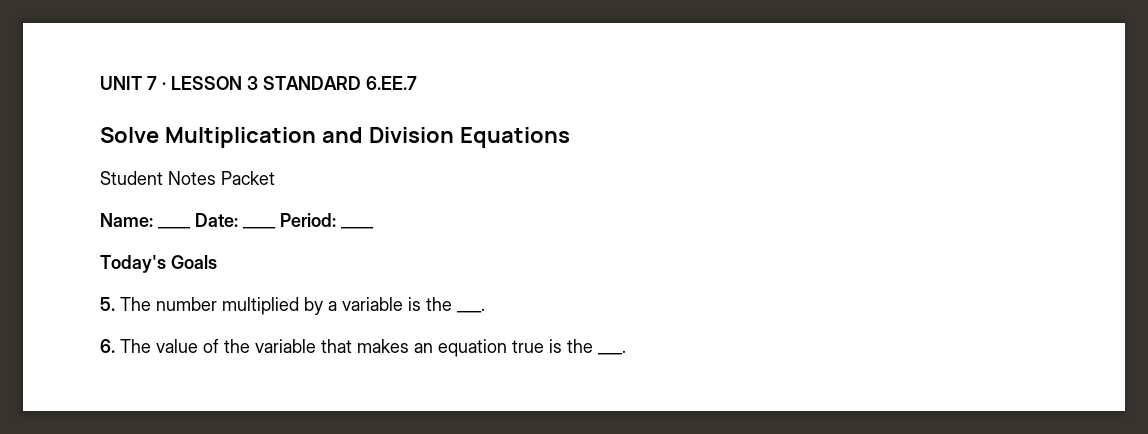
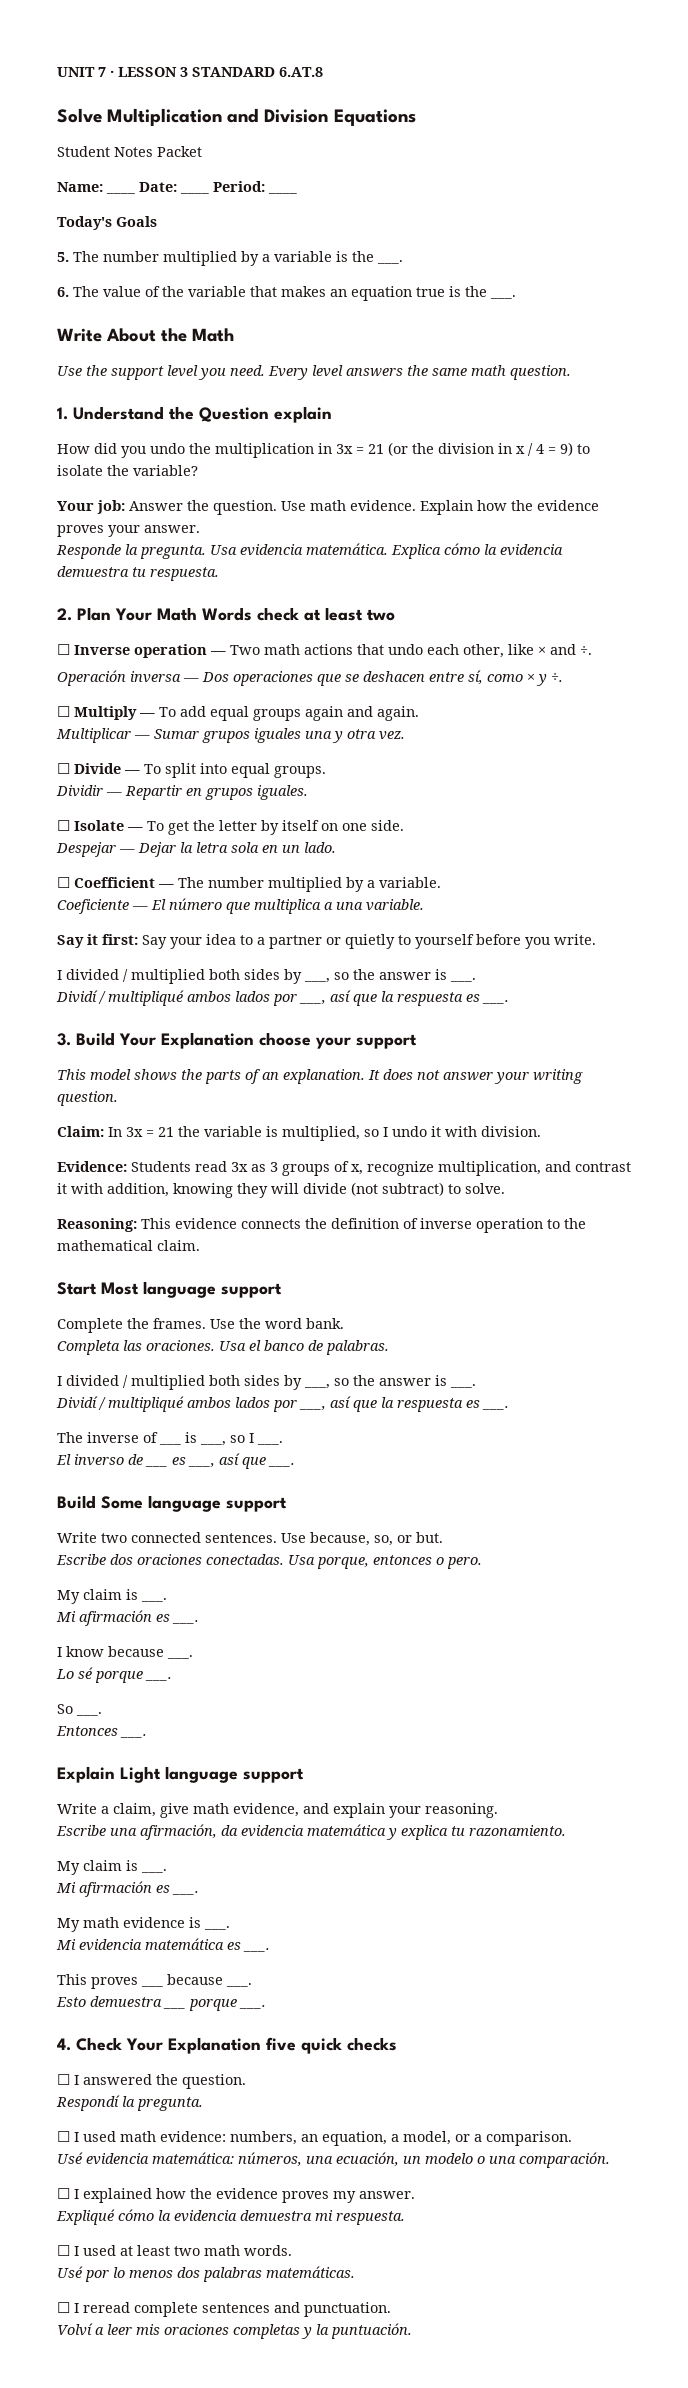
- UNIT 7 · LESSON 3 STANDARD 6.EE.7
+ UNIT 7 · LESSON 3 STANDARD 6.AT.8
+ Write About the Math
+ Use the support level you need. Every level answers the same math question.
+ 1. Understand the Question explain
+ How did you undo the multiplication in 3x = 21 (or the division in x / 4 = 9) to isolate the variable?
+ Your job: Answer the question. Use math evidence. Explain how the evidence proves your answer.
+ Responde la pregunta. Usa evidencia matemática. Explica cómo la evidencia demuestra tu respuesta.
+ 2. Plan Your Math Words check at least two
+ ☐ Inverse operation — Two math actions that undo each other, like × and ÷.
+ Operación inversa — Dos operaciones que se deshacen entre sí, como × y ÷.
+ ☐ Multiply — To add equal groups again and again.
+ Multiplicar — Sumar grupos iguales una y otra vez.
+ ☐ Divide — To split into equal groups.
+ Dividir — Repartir en grupos iguales.
+ ☐ Isolate — To get the letter by itself on one side.
+ Despejar — Dejar la letra sola en un lado.
+ ☐ Coefficient — The number multiplied by a variable.
+ Coeficiente — El número que multiplica a una variable.
+ Say it first: Say your idea to a partner or quietly to yourself before you write.
+ I divided / multiplied both sides by ___, so the answer is ___.
+ Dividí / multipliqué ambos lados por ___, así que la respuesta es ___.
+ 3. Build Your Explanation choose your support
+ This model shows the parts of an explanation. It does not answer your writing question.
+ Claim: In 3x = 21 the variable is multiplied, so I undo it with division.
+ Evidence: Students read 3x as 3 groups of x, recognize multiplication, and contrast it with addition, knowing they will divide (not subtract) to solve.
+ Reasoning: This evidence connects the definition of inverse operation to the mathematical claim.
+ Start Most language support
+ Complete the frames. Use the word bank.
+ Completa las oraciones. Usa el banco de palabras.
+ I divided / multiplied both sides by ___, so the answer is ___.
+ Dividí / multipliqué ambos lados por ___, así que la respuesta es ___.
+ The inverse of ___ is ___, so I ___.
+ El inverso de ___ es ___, así que ___.
+ Build Some language support
+ Write two connected sentences. Use because, so, or but.
+ Escribe dos oraciones conectadas. Usa porque, entonces o pero.
+ My claim is ___.
+ Mi afirmación es ___.
+ I know because ___.
+ Lo sé porque ___.
+ So ___.
+ Entonces ___.
+ Explain Light language support
+ Write a claim, give math evidence, and explain your reasoning.
+ Escribe una afirmación, da evidencia matemática y explica tu razonamiento.
+ My claim is ___.
+ Mi afirmación es ___.
+ My math evidence is ___.
+ Mi evidencia matemática es ___.
+ This proves ___ because ___.
+ Esto demuestra ___ porque ___.
+ 4. Check Your Explanation five quick checks
+ ☐ I answered the question.
+ Respondí la pregunta.
+ ☐ I used math evidence: numbers, an equation, a model, or a comparison.
+ Usé evidencia matemática: números, una ecuación, un modelo o una comparación.
+ ☐ I explained how the evidence proves my answer.
+ Expliqué cómo la evidencia demuestra mi respuesta.
+ ☐ I used at least two math words.
+ Usé por lo menos dos palabras matemáticas.
+ ☐ I reread complete sentences and punctuation.
+ Volví a leer mis oraciones completas y la puntuación.

